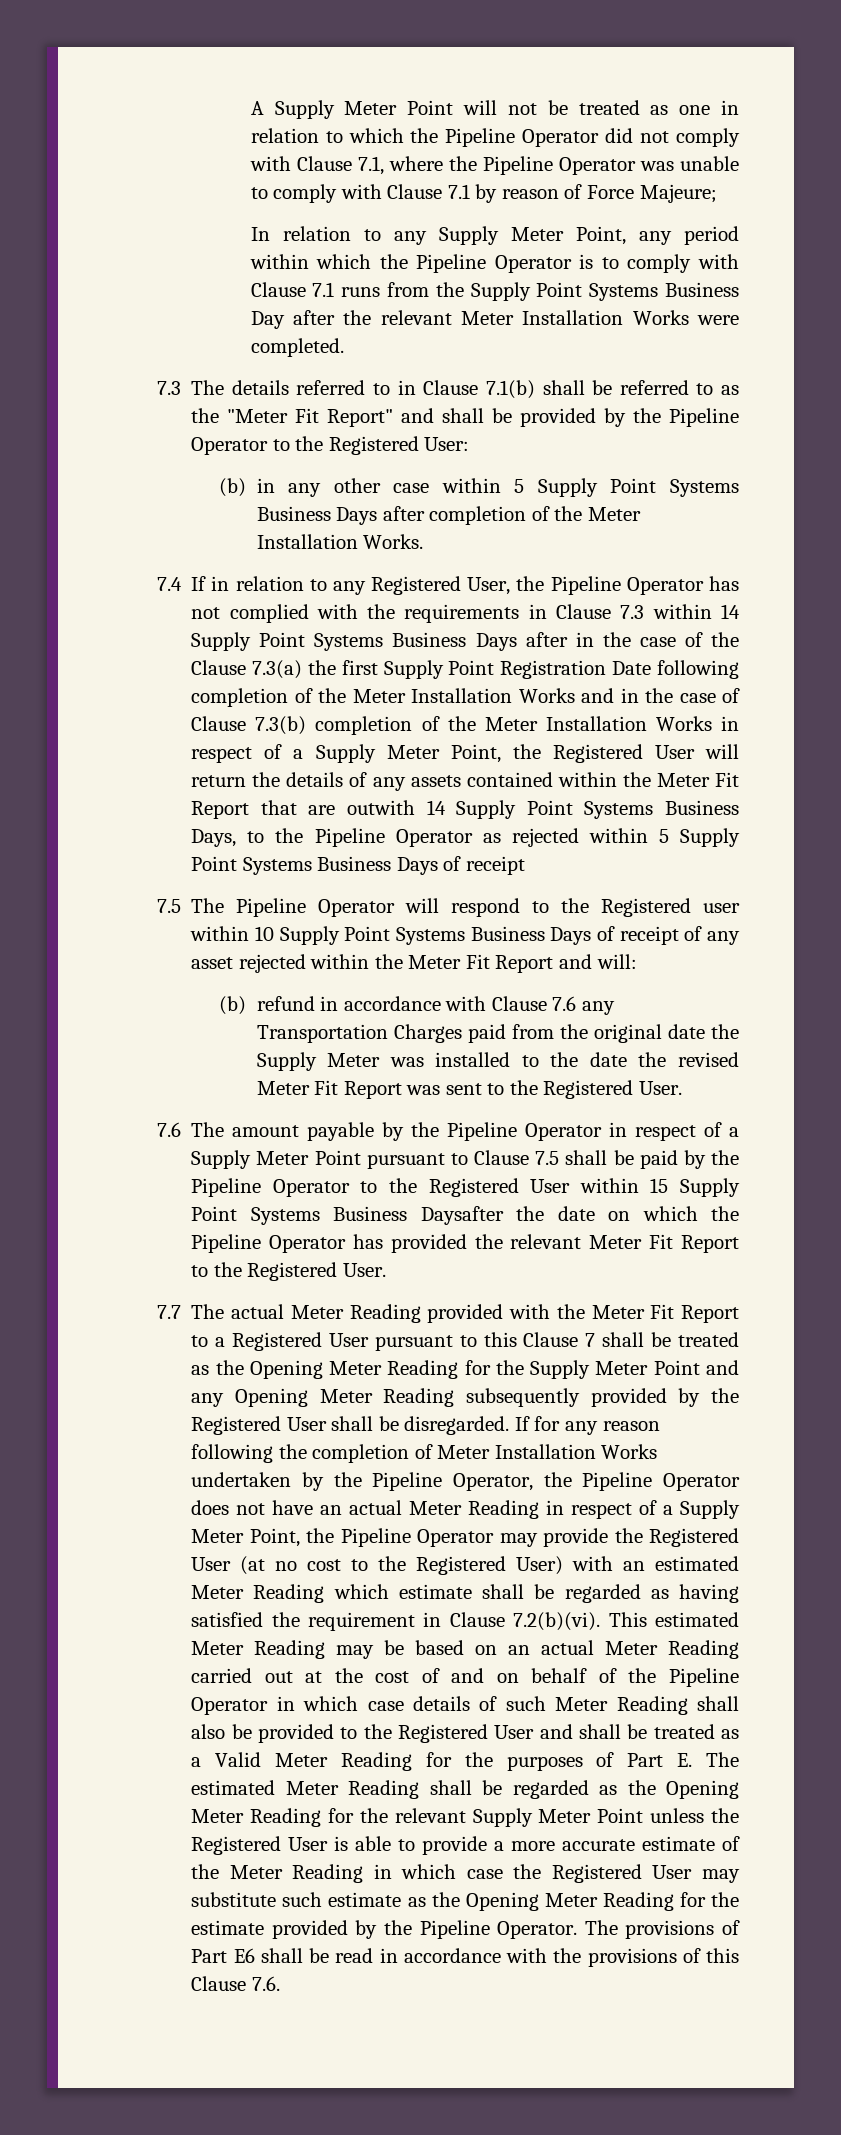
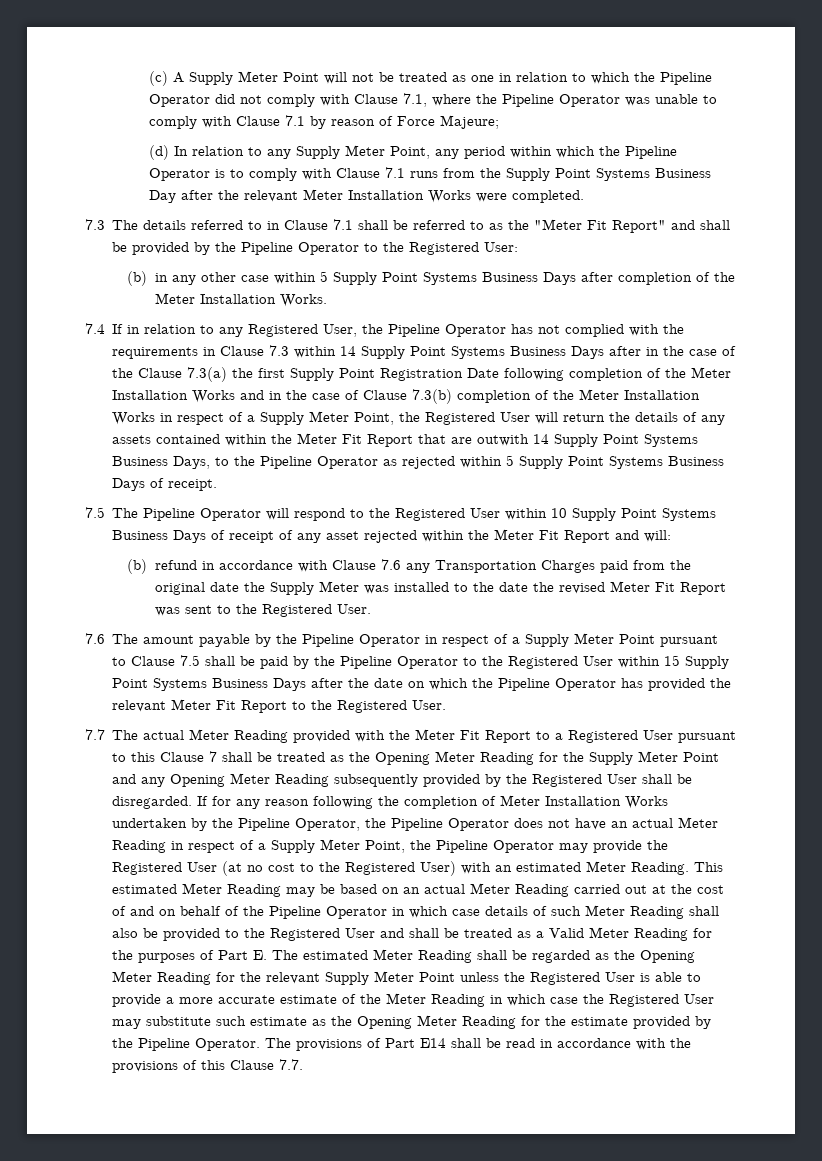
- A Supply Meter Point will not be treated as one in relation to which the Pipeline Operator did not comply with Clause 7.1, where the Pipeline Operator was unable to comply with Clause 7.1 by reason of Force Majeure;
+ (c) A Supply Meter Point will not be treated as one in relation to which the Pipeline Operator did not comply with Clause 7.1, where the Pipeline Operator was unable to comply with Clause 7.1 by reason of Force Majeure;
- In relation to any Supply Meter Point, any period within which the Pipeline Operator is to comply with Clause 7.1 runs from the Supply Point Systems Business Day after the relevant Meter Installation Works were completed.
+ (d) In relation to any Supply Meter Point, any period within which the Pipeline Operator is to comply with Clause 7.1 runs from the Supply Point Systems Business Day after the relevant Meter Installation Works were completed.
- 7.3 The details referred to in Clause 7.1(b) shall be referred to as the "Meter Fit Report" and shall be provided by the Pipeline Operator to the Registered User:
+ 7.3 The details referred to in Clause 7.1 shall be referred to as the "Meter Fit Report" and shall be provided by the Pipeline Operator to the Registered User:
- 7.4 If in relation to any Registered User, the Pipeline Operator has not complied with the requirements in Clause 7.3 within 14 Supply Point Systems Business Days after in the case of the Clause 7.3(a) the first Supply Point Registration Date following completion of the Meter Installation Works and in the case of Clause 7.3(b) completion of the Meter Installation Works in respect of a Supply Meter Point, the Registered User will return the details of any assets contained within the Meter Fit Report that are outwith 14 Supply Point Systems Business Days, to the Pipeline Operator as rejected within 5 Supply Point Systems Business Days of receipt
+ 7.4 If in relation to any Registered User, the Pipeline Operator has not complied with the requirements in Clause 7.3 within 14 Supply Point Systems Business Days after in the case of the Clause 7.3(a) the first Supply Point Registration Date following completion of the Meter Installation Works and in the case of Clause 7.3(b) completion of the Meter Installation Works in respect of a Supply Meter Point, the Registered User will return the details of any assets contained within the Meter Fit Report that are outwith 14 Supply Point Systems Business Days, to the Pipeline Operator as rejected within 5 Supply Point Systems Business Days of receipt.
- 7.5 The Pipeline Operator will respond to the Registered user within 10 Supply Point Systems Business Days of receipt of any asset rejected within the Meter Fit Report and will:
+ 7.5 The Pipeline Operator will respond to the Registered User within 10 Supply Point Systems Business Days of receipt of any asset rejected within the Meter Fit Report and will:
- 7.6 The amount payable by the Pipeline Operator in respect of a Supply Meter Point pursuant to Clause 7.5 shall be paid by the Pipeline Operator to the Registered User within 15 Supply Point Systems Business Daysafter the date on which the Pipeline Operator has provided the relevant Meter Fit Report to the Registered User.
+ 7.6 The amount payable by the Pipeline Operator in respect of a Supply Meter Point pursuant to Clause 7.5 shall be paid by the Pipeline Operator to the Registered User within 15 Supply Point Systems Business Days after the date on which the Pipeline Operator has provided the relevant Meter Fit Report to the Registered User.
- If for any reason following the completion of Meter Installation Works undertaken by the Pipeline Operator, the Pipeline Operator does not have an actual Meter Reading in respect of a Supply Meter Point, the Pipeline Operator may provide the Registered User (at no cost to the Registered User) with an estimated Meter Reading which estimate shall be regarded as having satisfied the requirement in Clause 7.2(b)(vi). This estimated Meter Reading may be based on an actual Meter Reading carried out at the cost of and on behalf of the Pipeline Operator in which case details of such Meter Reading shall also be provided to the Registered User and shall be treated as a Valid Meter Reading for the purposes of Part E. The estimated Meter Reading shall be regarded as the Opening Meter Reading for the relevant Supply Meter Point unless the Registered User is able to provide a more accurate estimate of the Meter Reading in which case the Registered User may substitute such estimate as the Opening Meter Reading for the estimate provided by the Pipeline Operator.
+ If for any reason following the completion of Meter Installation Works undertaken by the Pipeline Operator, the Pipeline Operator does not have an actual Meter Reading in respect of a Supply Meter Point, the Pipeline Operator may provide the Registered User (at no cost to the Registered User) with an estimated Meter Reading. This estimated Meter Reading may be based on an actual Meter Reading carried out at the cost of and on behalf of the Pipeline Operator in which case details of such Meter Reading shall also be provided to the Registered User and shall be treated as a Valid Meter Reading for the purposes of Part E. The estimated Meter Reading shall be regarded as the Opening Meter Reading for the relevant Supply Meter Point unless the Registered User is able to provide a more accurate estimate of the Meter Reading in which case the Registered User may substitute such estimate as the Opening Meter Reading for the estimate provided by the Pipeline Operator.
- The provisions of Part E6 shall be read in accordance with the provisions of this Clause 7.6.
+ The provisions of Part E14 shall be read in accordance with the provisions of this Clause 7.7.

